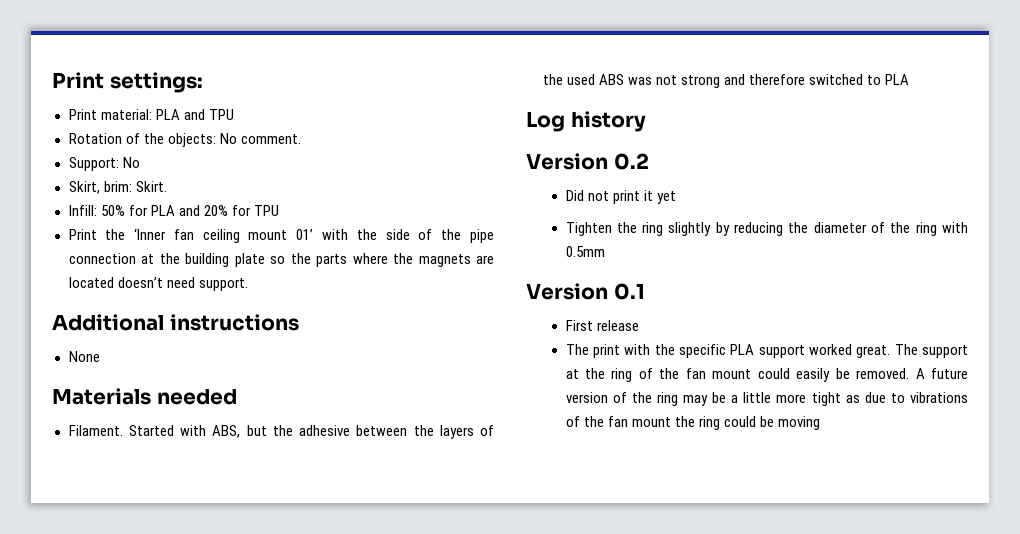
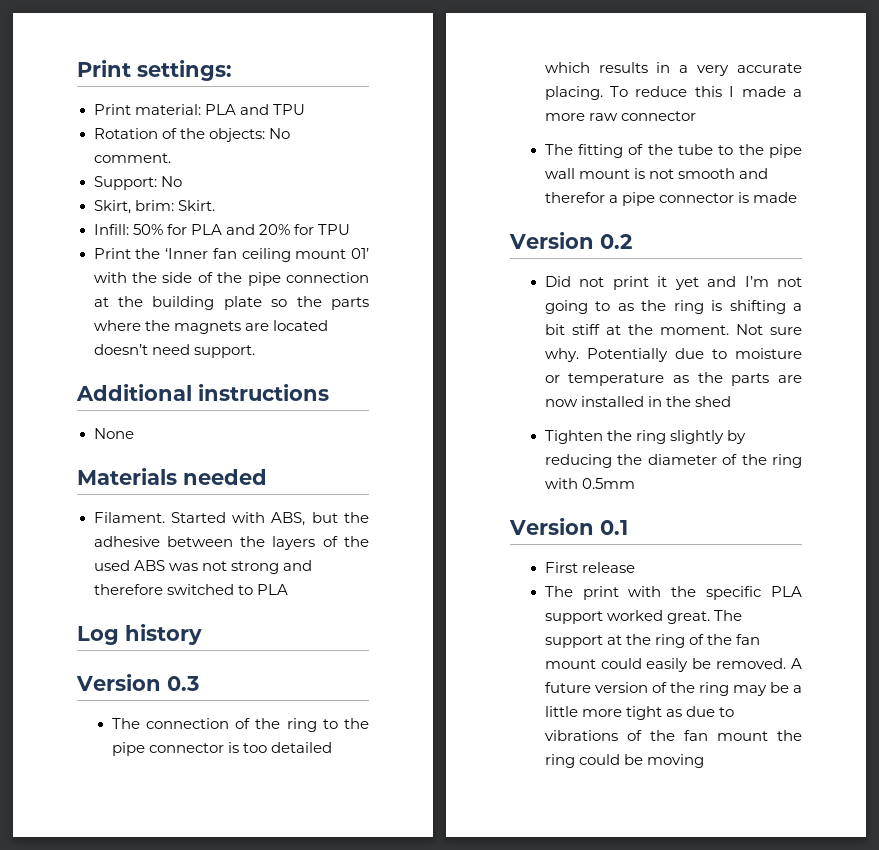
+ Version 0.3
+ The connection of the ring to the pipe connector is too detailed which results in a very accurate placing. To reduce this I made a more raw connector
+ The fitting of the tube to the pipe wall mount is not smooth and therefor a pipe connector is made
- Did not print it yet
+ Did not print it yet and I’m not going to as the ring is shifting a bit stiff at the moment. Not sure why. Potentially due to moisture or temperature as the parts are now installed in the shed

